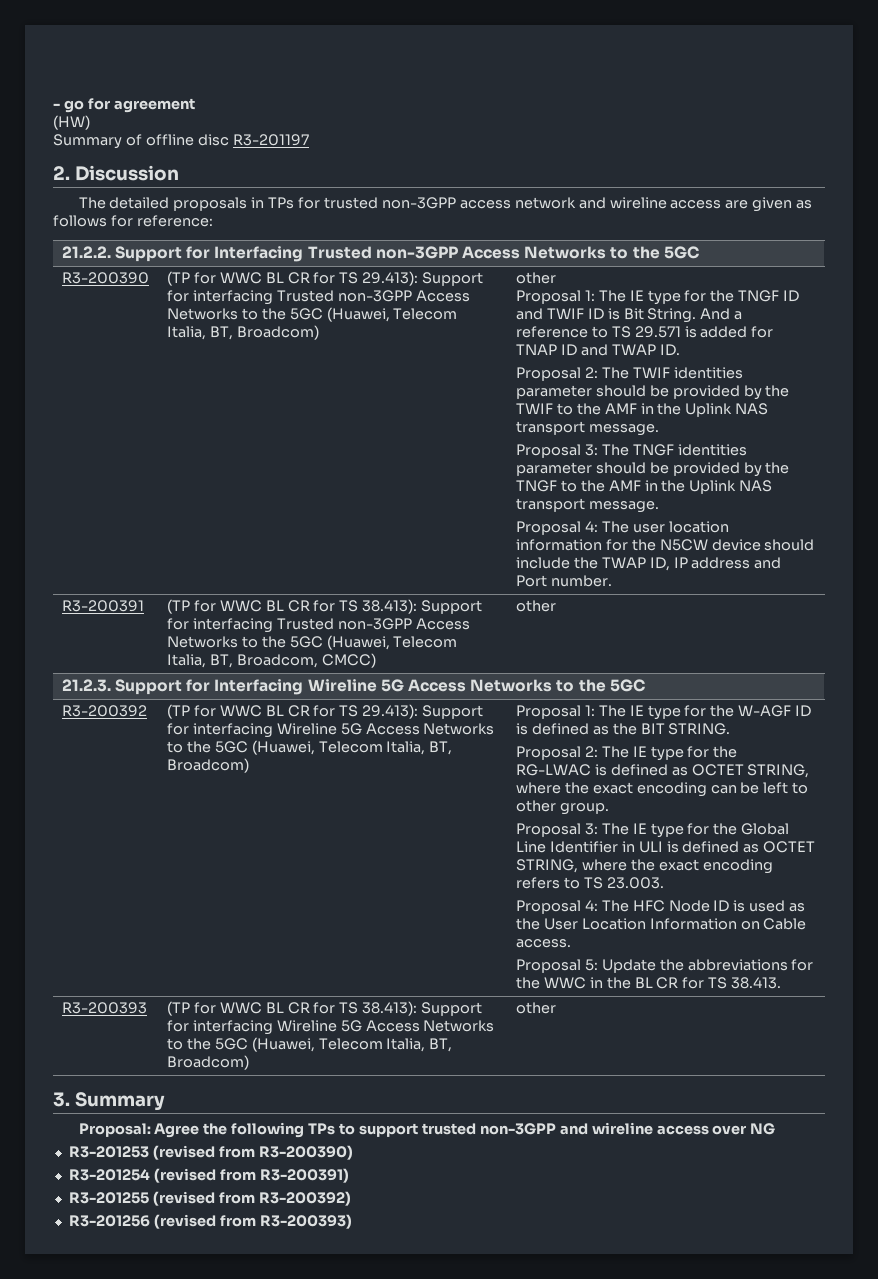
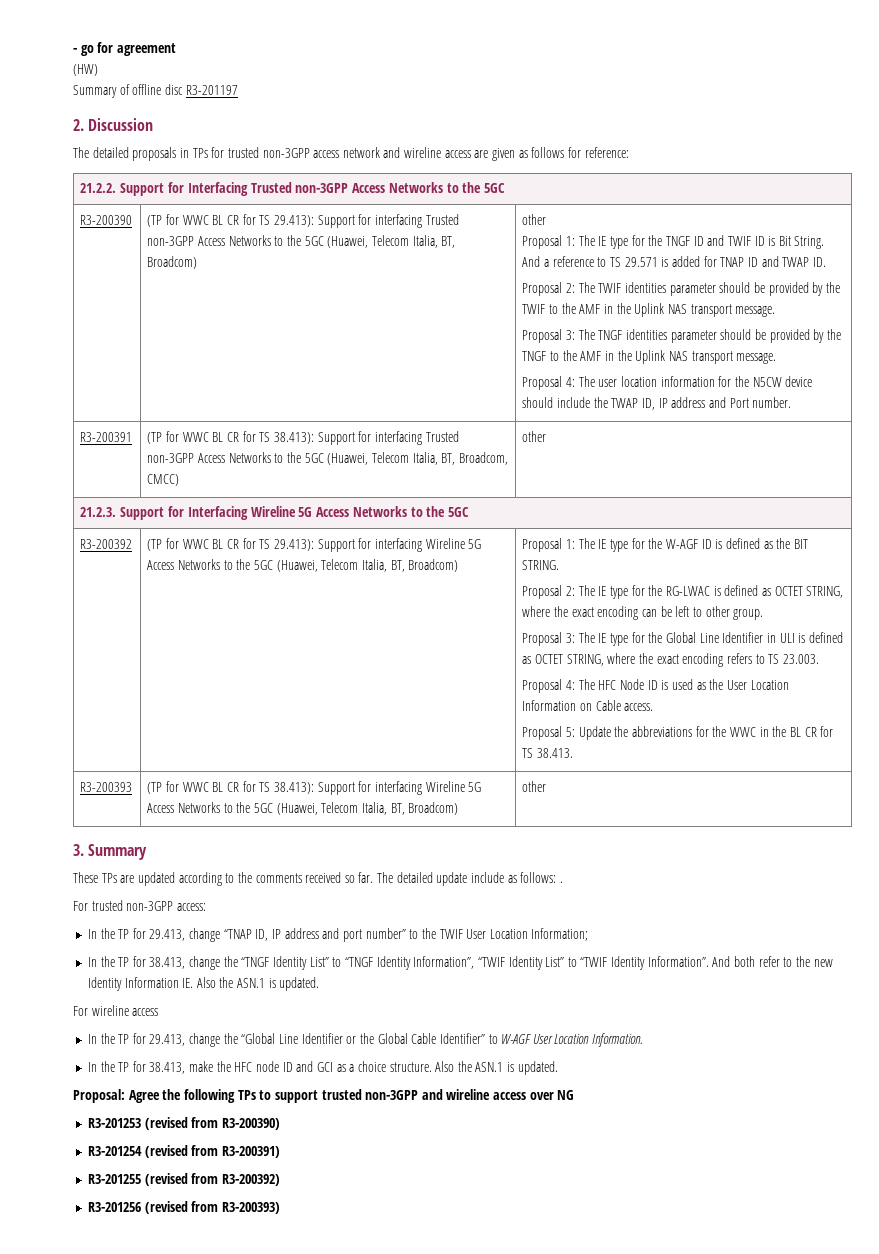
+ These TPs are updated according to the comments received so far. The detailed update include as follows: .
+ For trusted non-3GPP access:
+ In the TP for 29.413, change “TNAP ID, IP address and port number” to the TWIF User Location Information;
+ In the TP for 38.413, change the “TNGF Identity List” to “TNGF Identity Information”, “TWIF Identity List” to “TWIF Identity Information”. And both refer to the new Identity Information IE. Also the ASN.1 is updated.
+ For wireline access
+ In the TP for 29.413, change the “Global Line Identifier or the Global Cable Identifier” to W-AGF User Location Information.
+ In the TP for 38.413, make the HFC node ID and GCI as a choice structure. Also the ASN.1 is updated.

